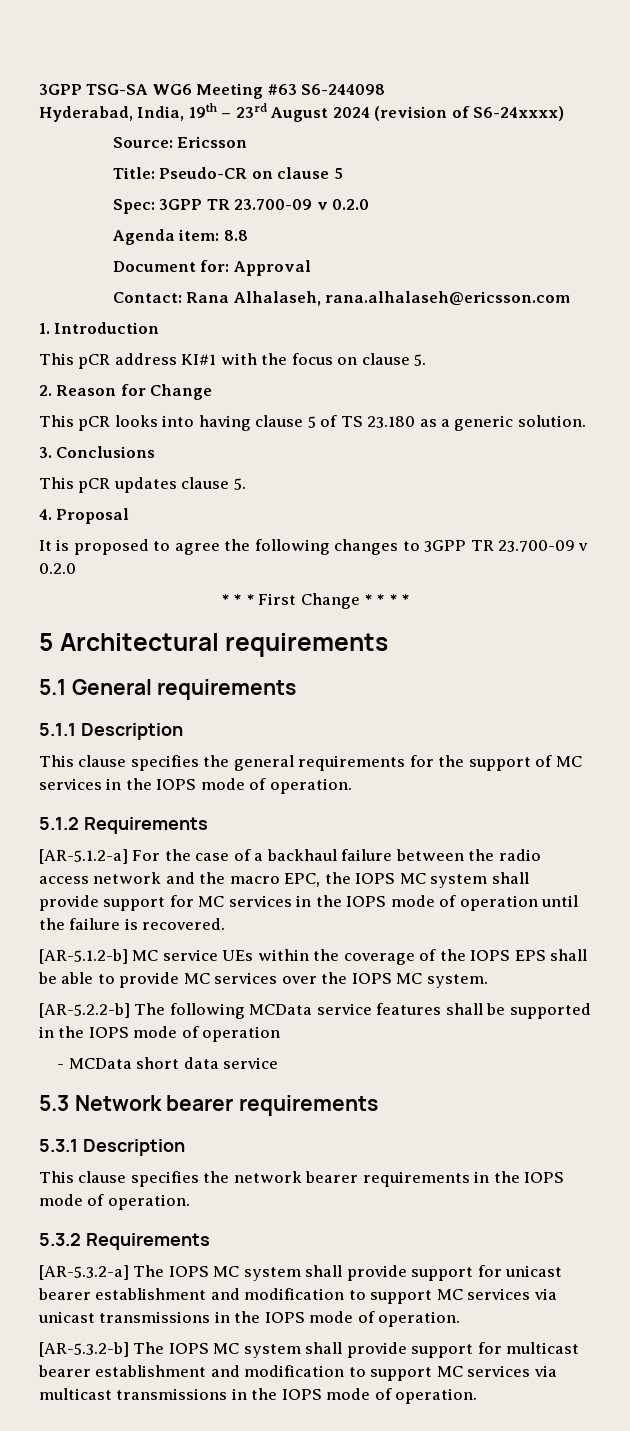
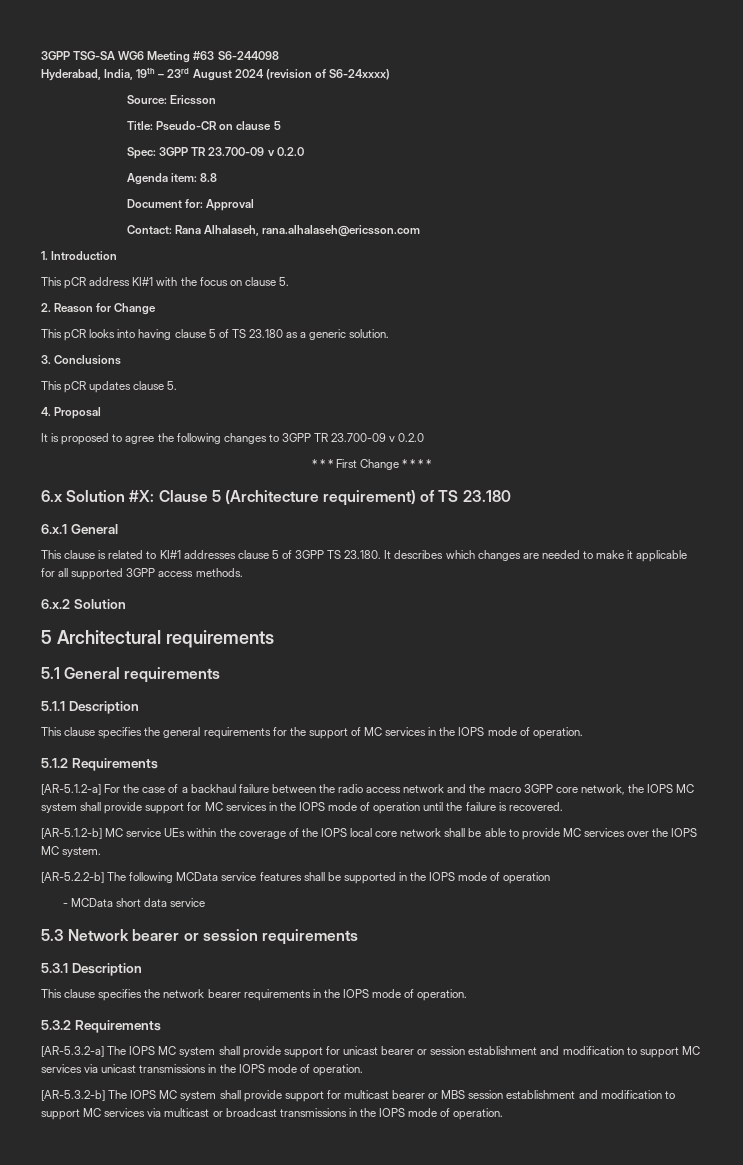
+ 6.x Solution #X: Clause 5 (Architecture requirement) of TS 23.180
+ 6.x.1 General
+ This clause is related to KI#1 addresses clause 5 of 3GPP TS 23.180. It describes which changes are needed to make it applicable for all supported 3GPP access methods.
+ 6.x.2 Solution
- [AR-5.1.2-a] For the case of a backhaul failure between the radio access network and the macro EPC, the IOPS MC system shall provide support for MC services in the IOPS mode of operation until the failure is recovered.
+ [AR-5.1.2-a] For the case of a backhaul failure between the radio access network and the macro 3GPP core network, the IOPS MC system shall provide support for MC services in the IOPS mode of operation until the failure is recovered.
- [AR-5.1.2-b] MC service UEs within the coverage of the IOPS EPS shall be able to provide MC services over the IOPS MC system.
+ [AR-5.1.2-b] MC service UEs within the coverage of the IOPS local core network shall be able to provide MC services over the IOPS MC system.
- 5.3 Network bearer requirements
+ 5.3 Network bearer or session requirements
- [AR-5.3.2-a] The IOPS MC system shall provide support for unicast bearer establishment and modification to support MC services via unicast transmissions in the IOPS mode of operation.
+ [AR-5.3.2-a] The IOPS MC system shall provide support for unicast bearer or session establishment and modification to support MC services via unicast transmissions in the IOPS mode of operation.
- [AR-5.3.2-b] The IOPS MC system shall provide support for multicast bearer establishment and modification to support MC services via multicast transmissions in the IOPS mode of operation.
+ [AR-5.3.2-b] The IOPS MC system shall provide support for multicast bearer or MBS session establishment and modification to support MC services via multicast or broadcast transmissions in the IOPS mode of operation.

